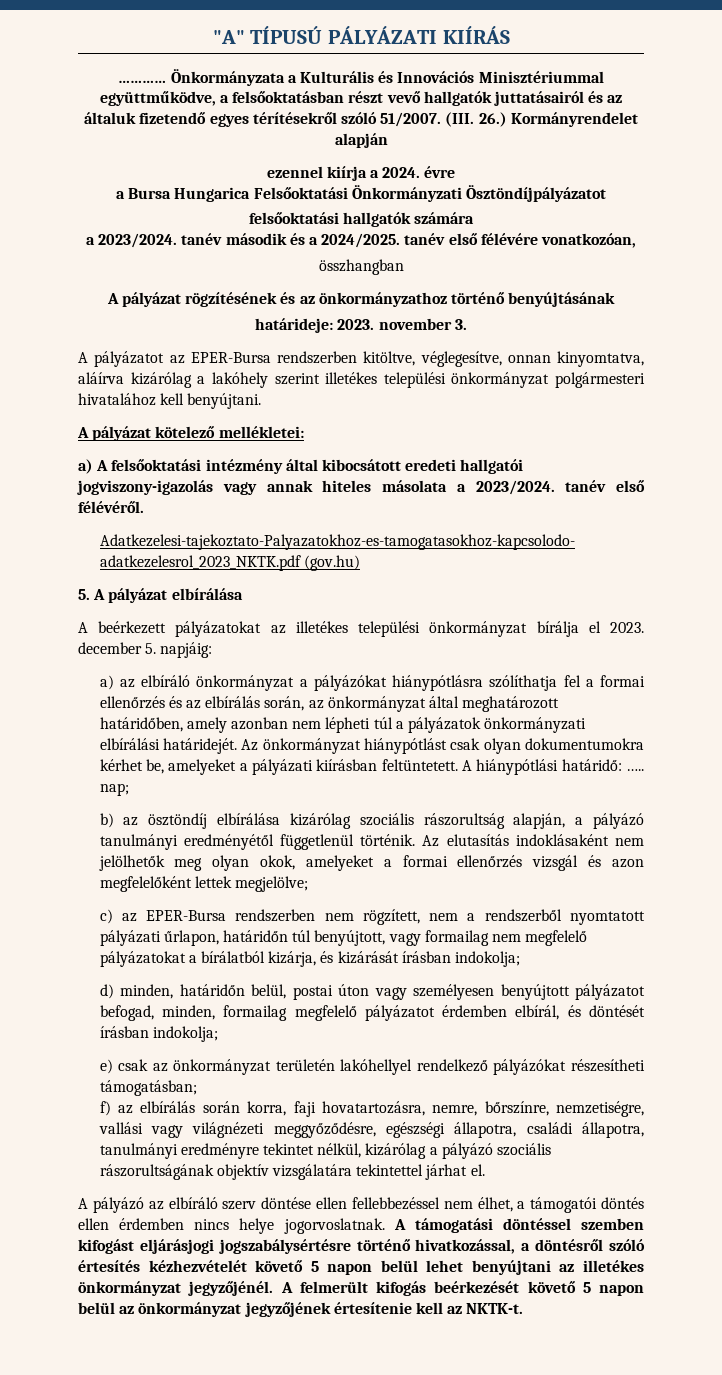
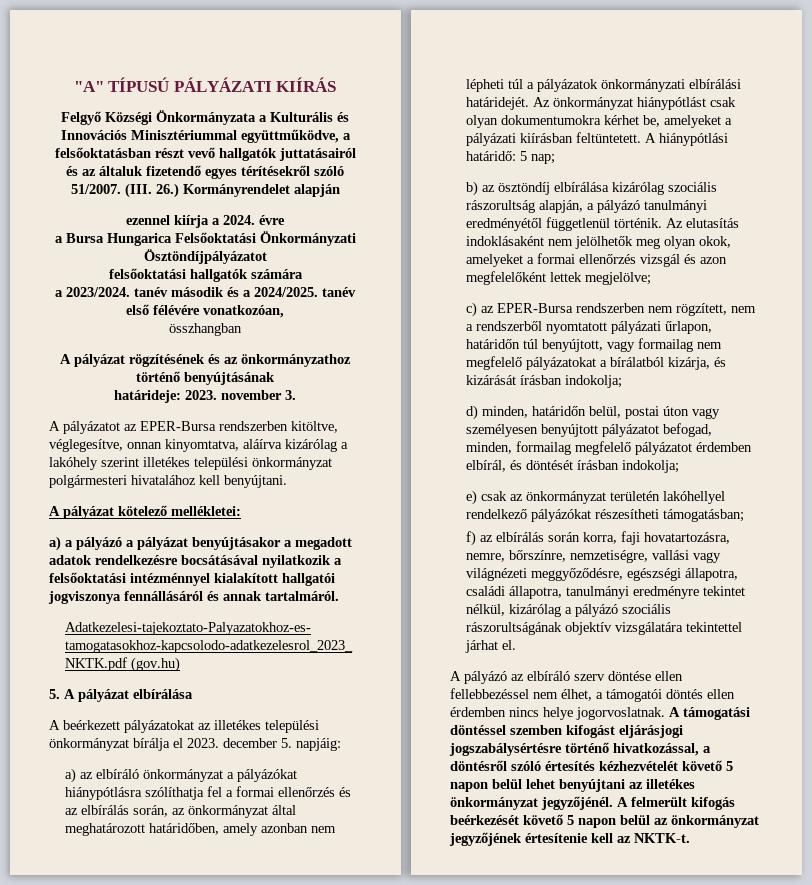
- ………… Önkormányzata a Kulturális és Innovációs Minisztériummal együttműködve, a felsőoktatásban részt vevő hallgatók juttatásairól és az általuk fizetendő egyes térítésekről szóló 51/2007.
+ Felgyő Községi Önkormányzata a Kulturális és Innovációs Minisztériummal együttműködve, a felsőoktatásban részt vevő hallgatók juttatásairól és az általuk fizetendő egyes térítésekről szóló 51/2007.
- a) A felsőoktatási intézmény által kibocsátott eredeti hallgatói jogviszony-igazolás vagy annak hiteles másolata a 2023/2024. tanév első félévéről.
+ a) a pályázó a pályázat benyújtásakor a megadott adatok rendelkezésre bocsátásával nyilatkozik a felsőoktatási intézménnyel kialakított hallgatói jogviszonya fennállásáról és annak tartalmáról.
- A hiánypótlási határidő: ….. nap;
+ A hiánypótlási határidő: 5 nap;

